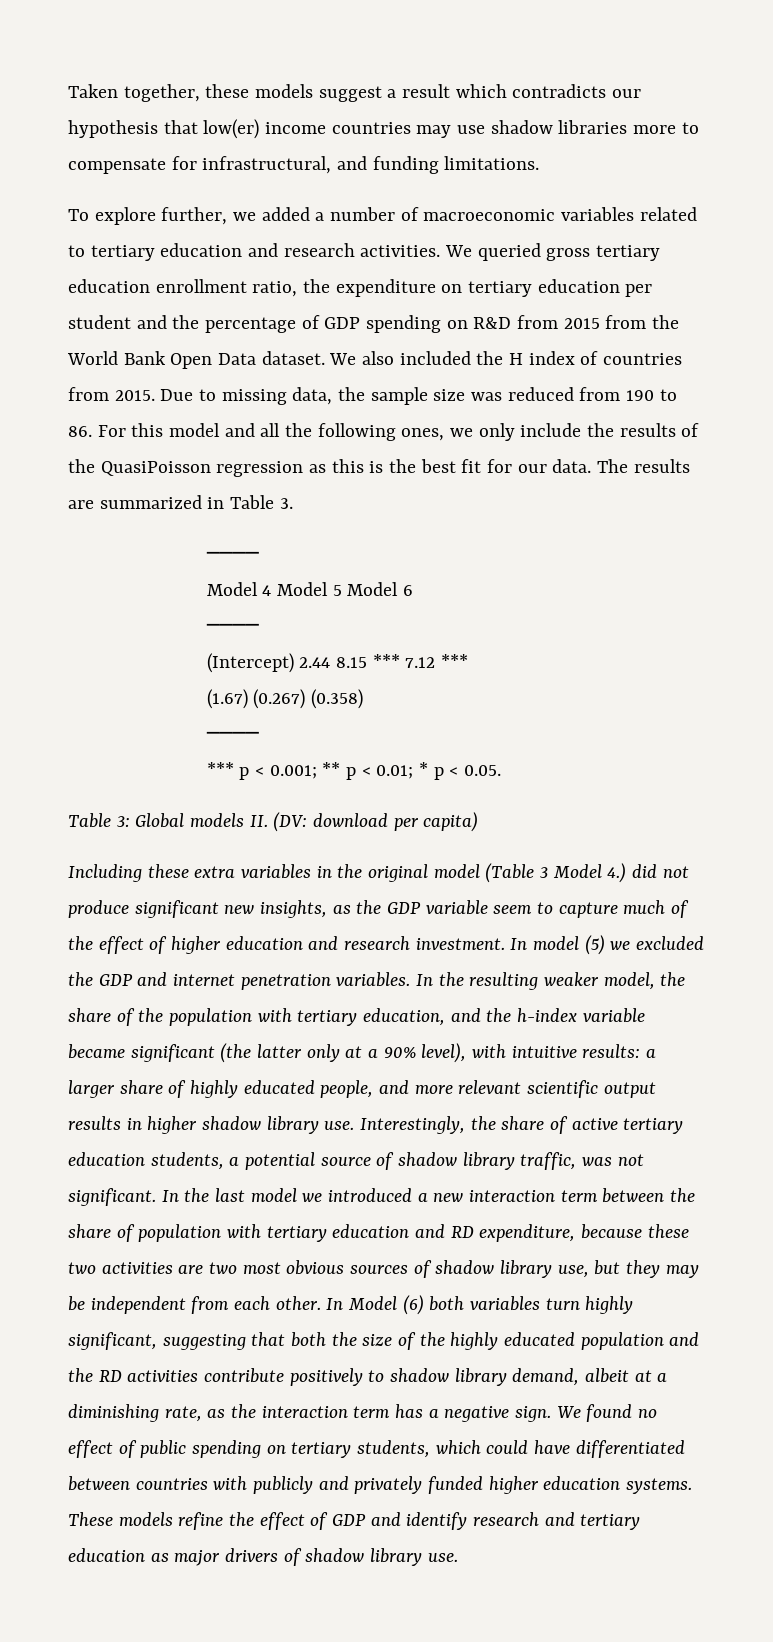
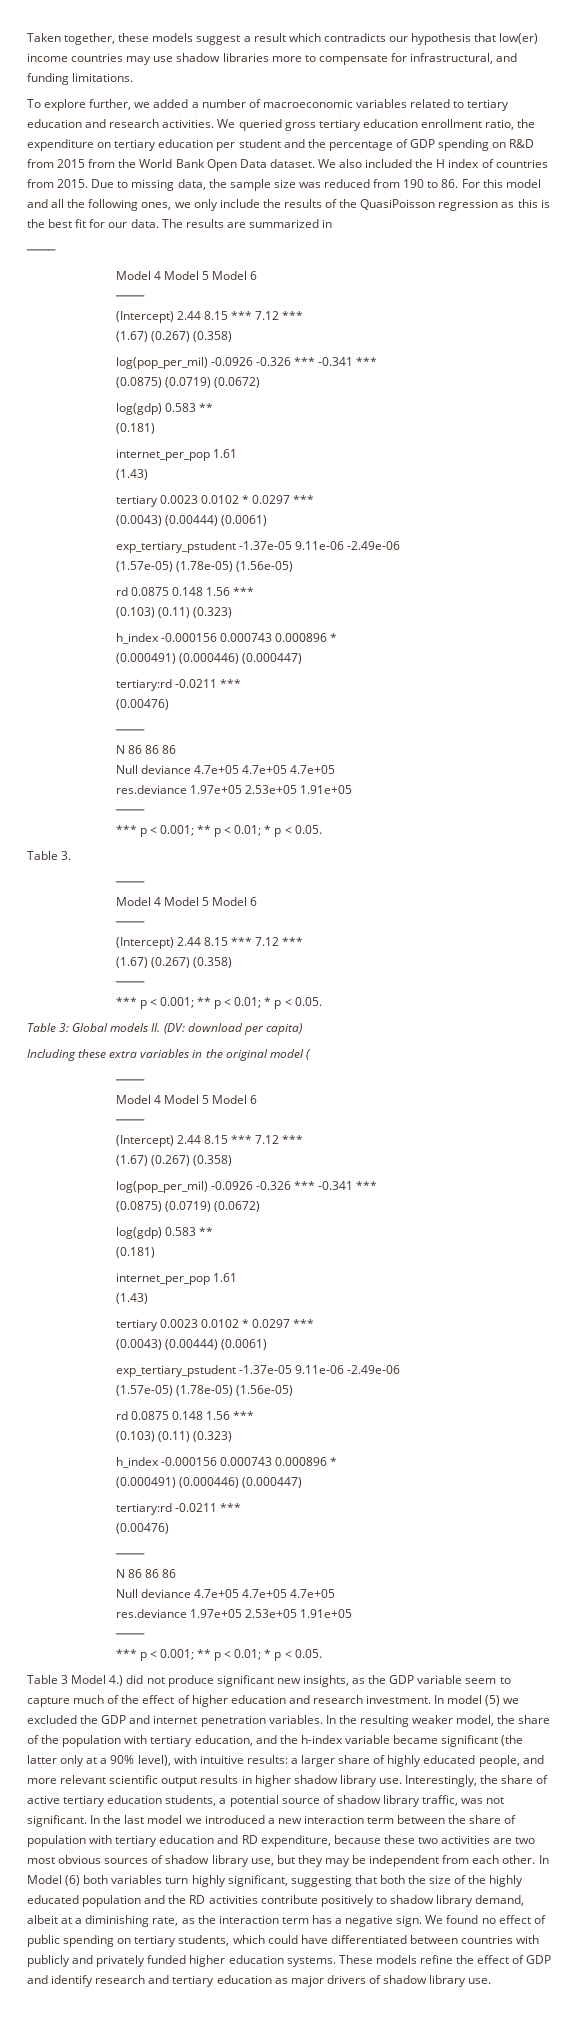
- The results are summarized in Table 3.
+ The results are summarized in
+ ────
+ Model 4 Model 5 Model 6
+ ────
+ (Intercept) 2.44 8.15 *** 7.12 ***
+ (1.67) (0.267) (0.358)
+ log(pop_per_mil) -0.0926 -0.326 *** -0.341 ***
+ (0.0875) (0.0719) (0.0672)
+ log(gdp) 0.583 **
+ (0.181)
+ internet_per_pop 1.61
+ (1.43)
+ tertiary 0.0023 0.0102 * 0.0297 ***
+ (0.0043) (0.00444) (0.0061)
+ exp_tertiary_pstudent -1.37e-05 9.11e-06 -2.49e-06
+ (1.57e-05) (1.78e-05) (1.56e-05)
+ rd 0.0875 0.148 1.56 ***
+ (0.103) (0.11) (0.323)
+ h_index -0.000156 0.000743 0.000896 *
+ (0.000491) (0.000446) (0.000447)
+ tertiary:rd -0.0211 ***
+ (0.00476)
+ ────
+ N 86 86 86
+ Null deviance 4.7e+05 4.7e+05 4.7e+05
+ res.deviance 1.97e+05 2.53e+05 1.91e+05
+ ────
+ *** p < 0.001; ** p < 0.01; * p < 0.05.
+ Table 3.
- Including these extra variables in the original model (Table 3 Model 4.) did not produce significant new insights, as the GDP variable seem to capture much of the effect of higher education and research investment.
+ Including these extra variables in the original model (
+ ────
+ Model 4 Model 5 Model 6
+ ────
+ (Intercept) 2.44 8.15 *** 7.12 ***
+ (1.67) (0.267) (0.358)
+ log(pop_per_mil) -0.0926 -0.326 *** -0.341 ***
+ (0.0875) (0.0719) (0.0672)
+ log(gdp) 0.583 **
+ (0.181)
+ internet_per_pop 1.61
+ (1.43)
+ tertiary 0.0023 0.0102 * 0.0297 ***
+ (0.0043) (0.00444) (0.0061)
+ exp_tertiary_pstudent -1.37e-05 9.11e-06 -2.49e-06
+ (1.57e-05) (1.78e-05) (1.56e-05)
+ rd 0.0875 0.148 1.56 ***
+ (0.103) (0.11) (0.323)
+ h_index -0.000156 0.000743 0.000896 *
+ (0.000491) (0.000446) (0.000447)
+ tertiary:rd -0.0211 ***
+ (0.00476)
+ ────
+ N 86 86 86
+ Null deviance 4.7e+05 4.7e+05 4.7e+05
+ res.deviance 1.97e+05 2.53e+05 1.91e+05
+ ────
+ *** p < 0.001; ** p < 0.01; * p < 0.05.
+ Table 3 Model 4.) did not produce significant new insights, as the GDP variable seem to capture much of the effect of higher education and research investment.

